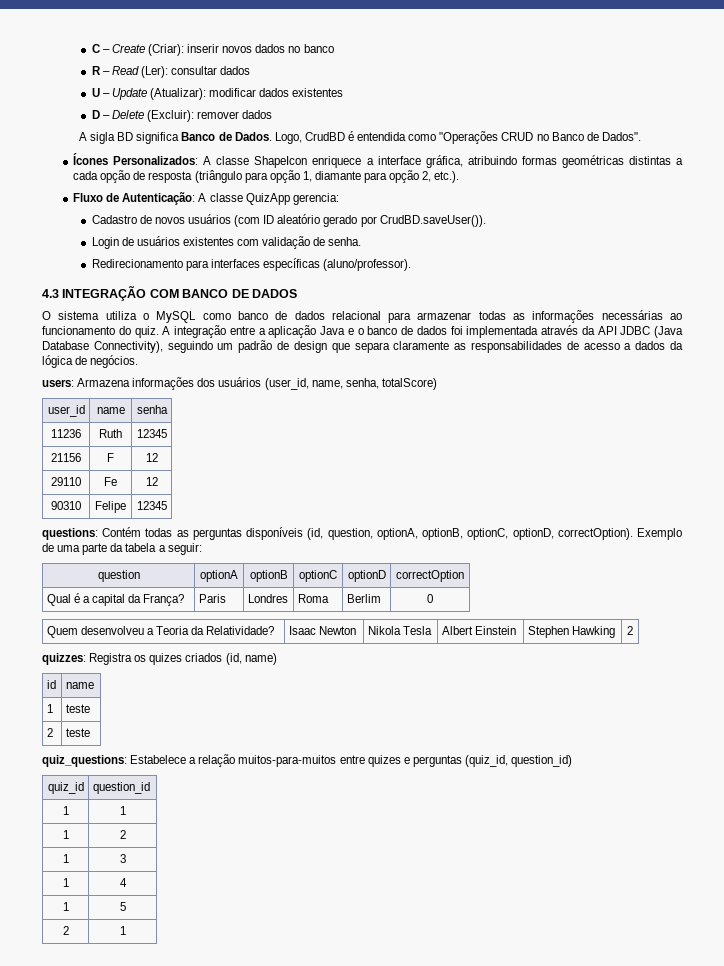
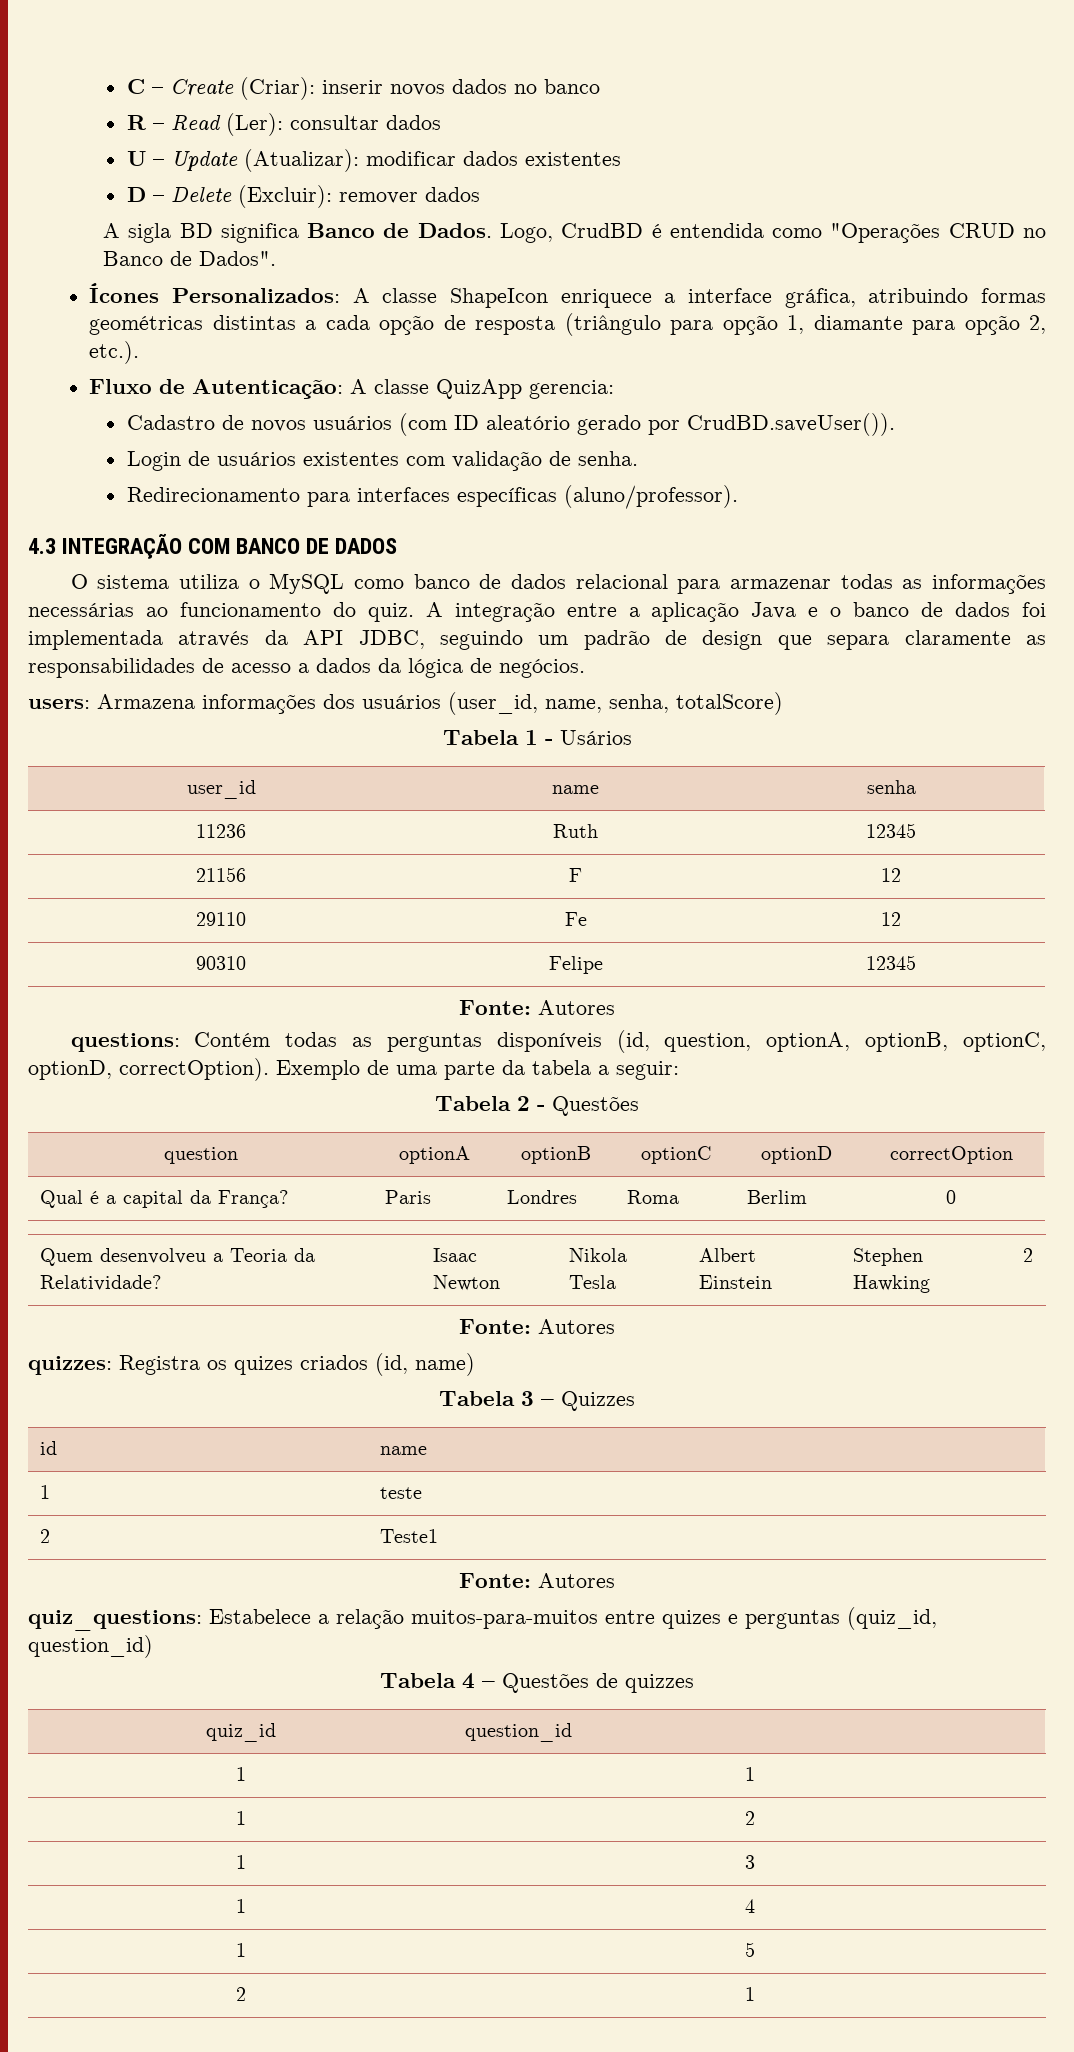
- A integração entre a aplicação Java e o banco de dados foi implementada através da API JDBC (Java Database Connectivity), seguindo um padrão de design que separa claramente as responsabilidades de acesso a dados da lógica de negócios.
+ A integração entre a aplicação Java e o banco de dados foi implementada através da API JDBC, seguindo um padrão de design que separa claramente as responsabilidades de acesso a dados da lógica de negócios.
+ Tabela 1 - Usários
  90310 | Felipe | 12345
+ Fonte: Autores
+ Tabela 2 - Questões
  Quem desenvolveu a Teoria da Relatividade? | Isaac Newton | Nikola Tesla | Albert Einstein | Stephen Hawking | 2
+ Fonte: Autores
+ Tabela 3 – Quizzes
- 2 | teste
+ 2 | Teste1
+ Fonte: Autores
+ Tabela 4 – Questões de quizzes

